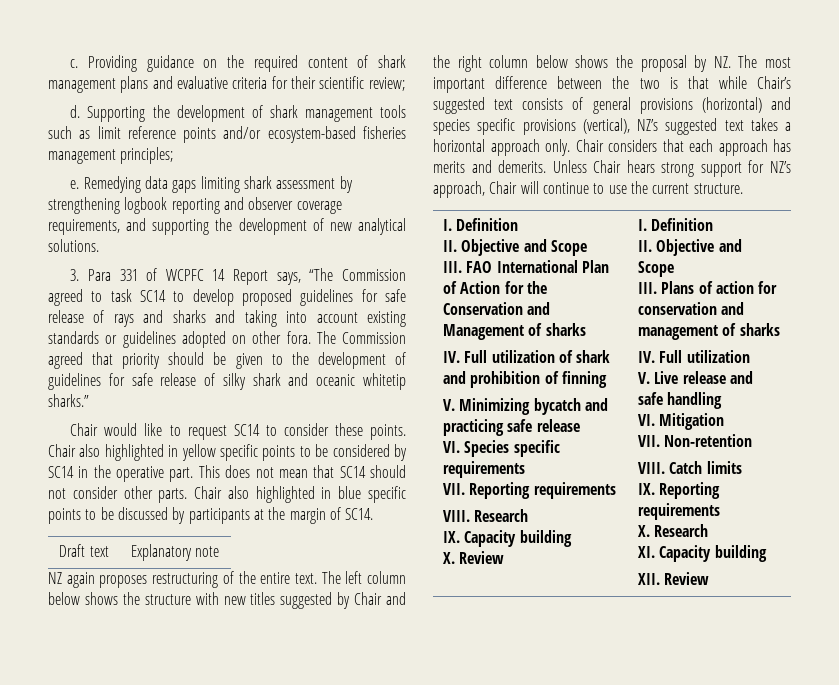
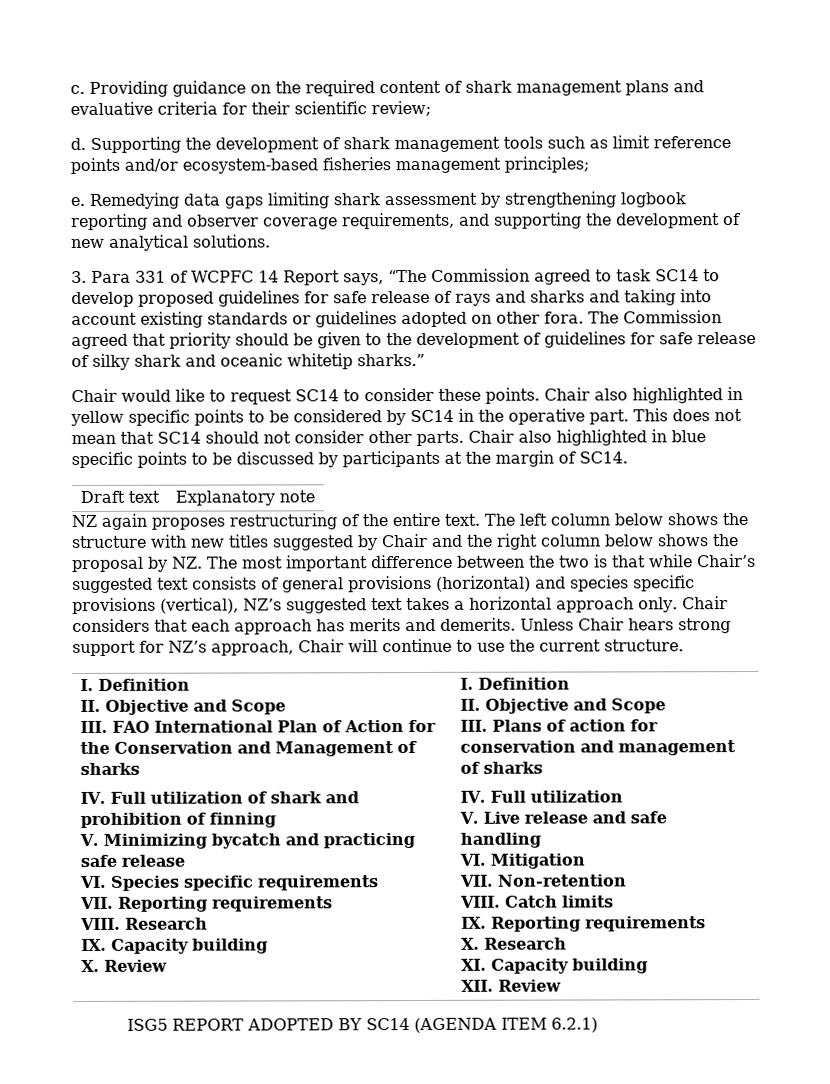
+ ISG5 REPORT ADOPTED BY SC14 (AGENDA ITEM 6.2.1)

